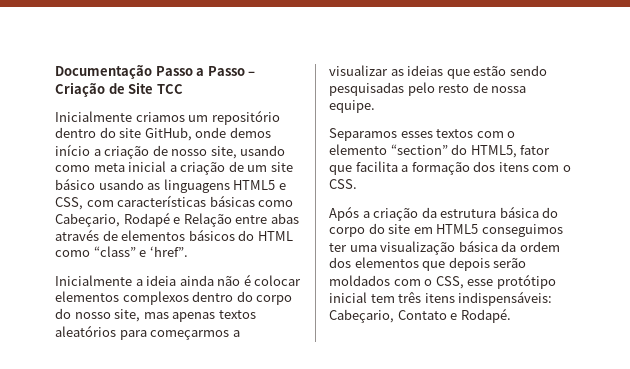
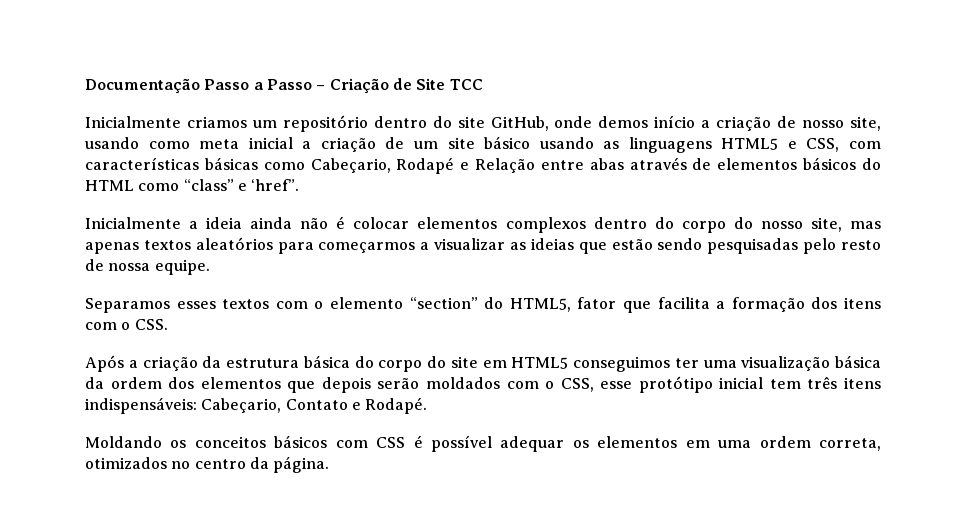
+ Moldando os conceitos básicos com CSS é possível adequar os elementos em uma ordem correta, otimizados no centro da página.

